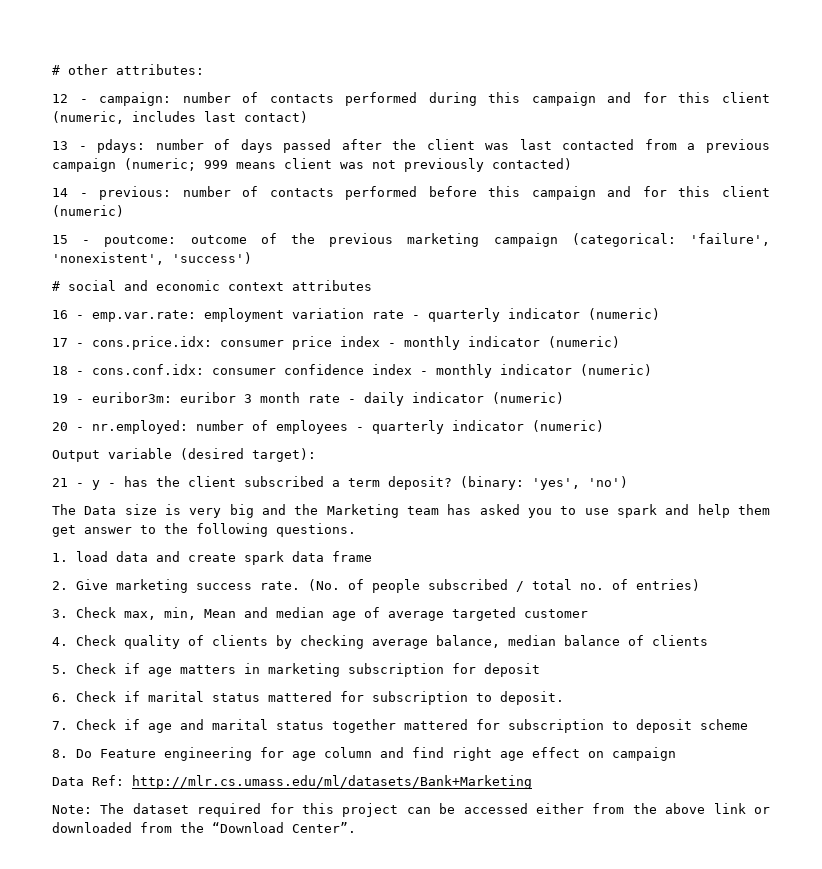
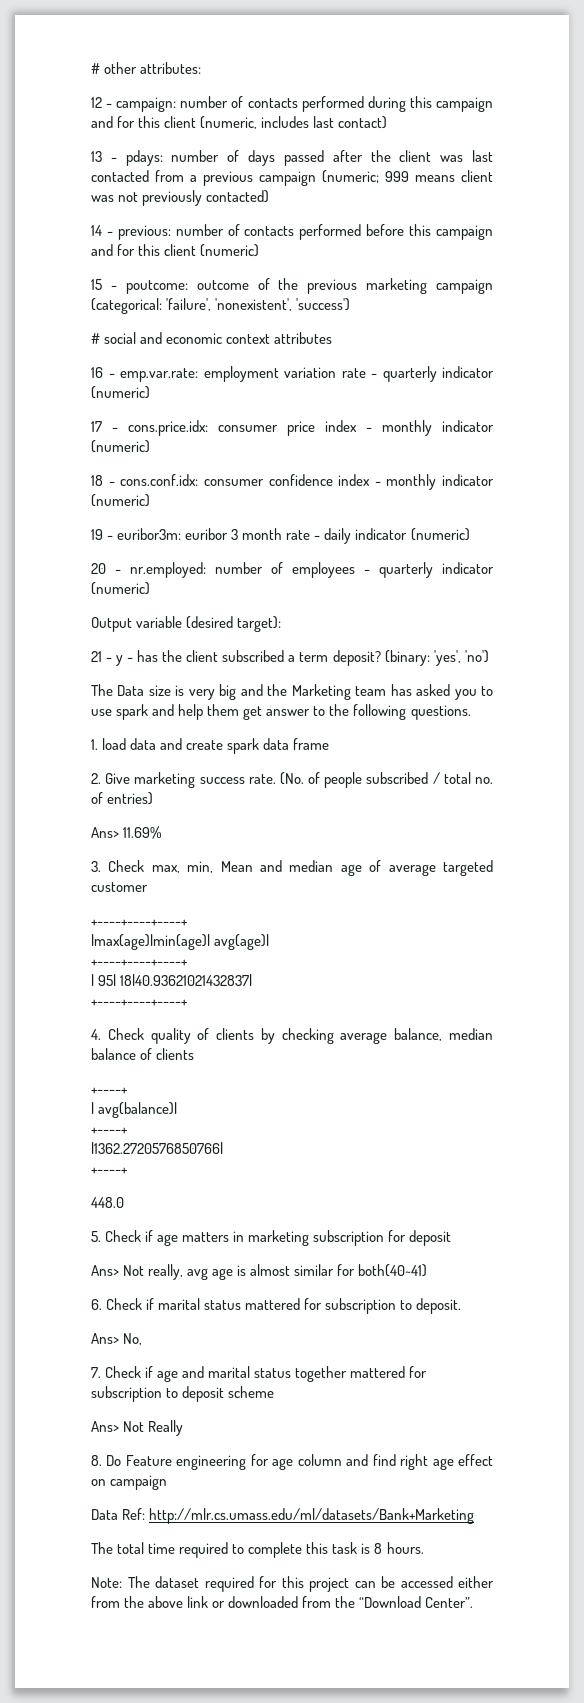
+ Ans> 11.69%
  3. Check max, min, Mean and median age of average targeted customer
+ +----+----+----+
+ |max(age)|min(age)| avg(age)|
+ +----+----+----+
+ | 95| 18|40.93621021432837|
+ +----+----+----+
  4. Check quality of clients by checking average balance, median balance of clients
+ +----+
+ | avg(balance)|
+ +----+
+ |1362.2720576850766|
+ +----+
+ 448.0
+ Ans> Not really, avg age is almost similar for both(40~41)
+ Ans> No,
+ Ans> Not Really
+ The total time required to complete this task is 8 hours.

